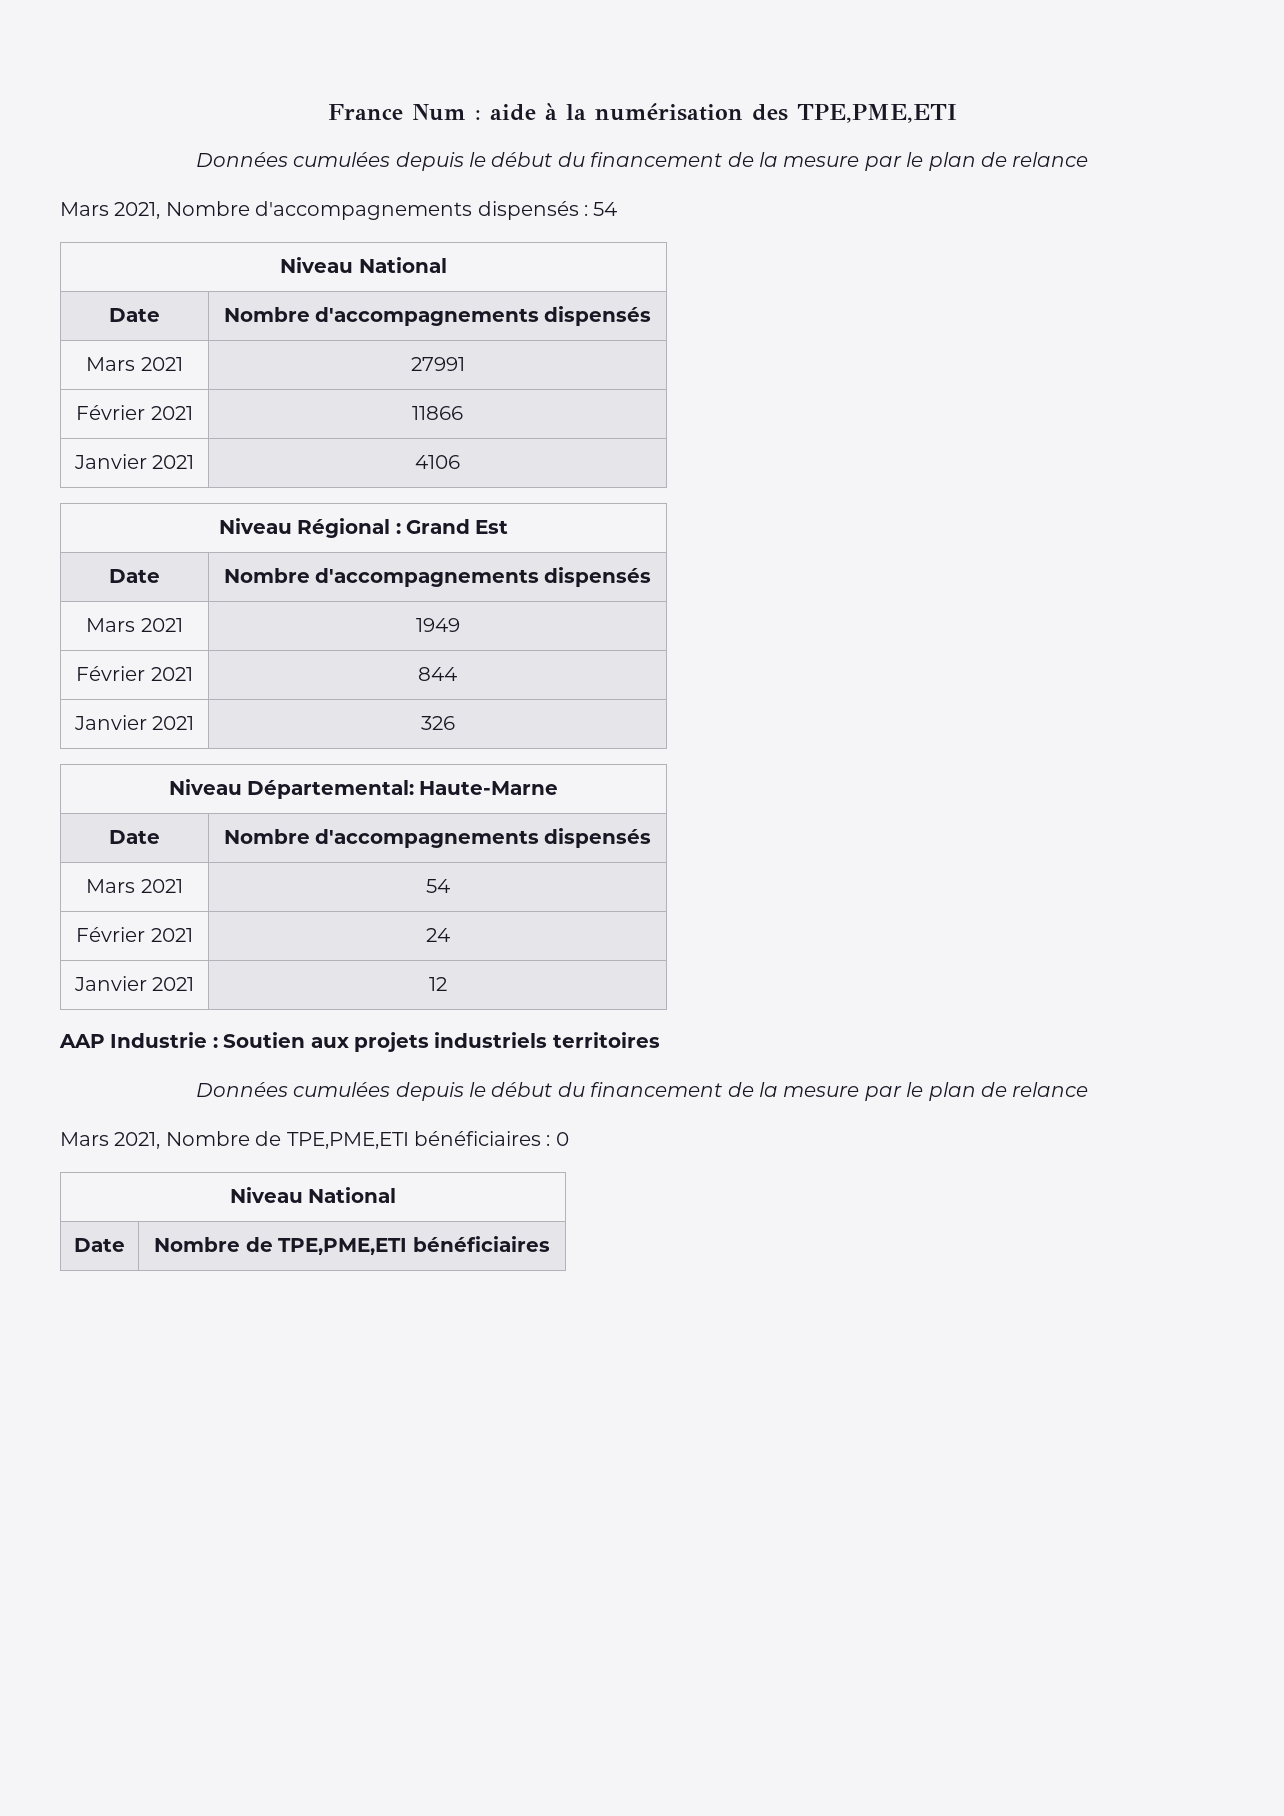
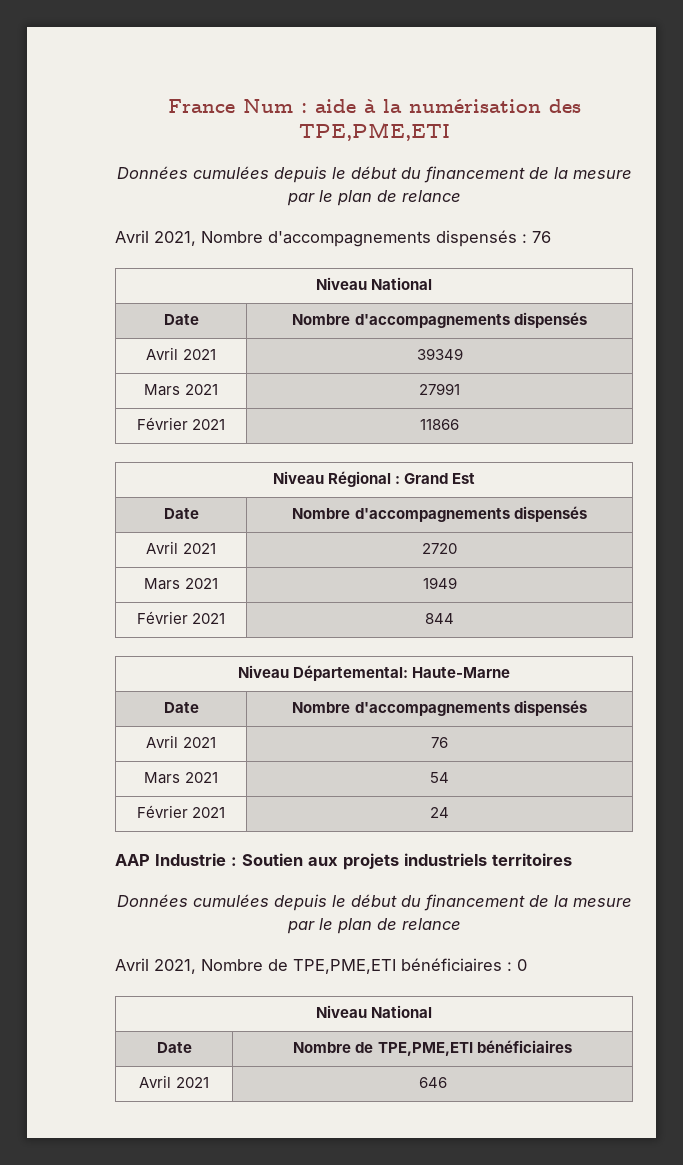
- Mars 2021, Nombre d'accompagnements dispensés : 54
+ Avril 2021, Nombre d'accompagnements dispensés : 76
+ Avril 2021 | 39349
- Janvier 2021 | 4106
+ Avril 2021 | 2720
- Janvier 2021 | 326
+ Avril 2021 | 76
- Janvier 2021 | 12
- Mars 2021, Nombre de TPE,PME,ETI bénéficiaires : 0
+ Avril 2021, Nombre de TPE,PME,ETI bénéficiaires : 0
+ Avril 2021 | 646

